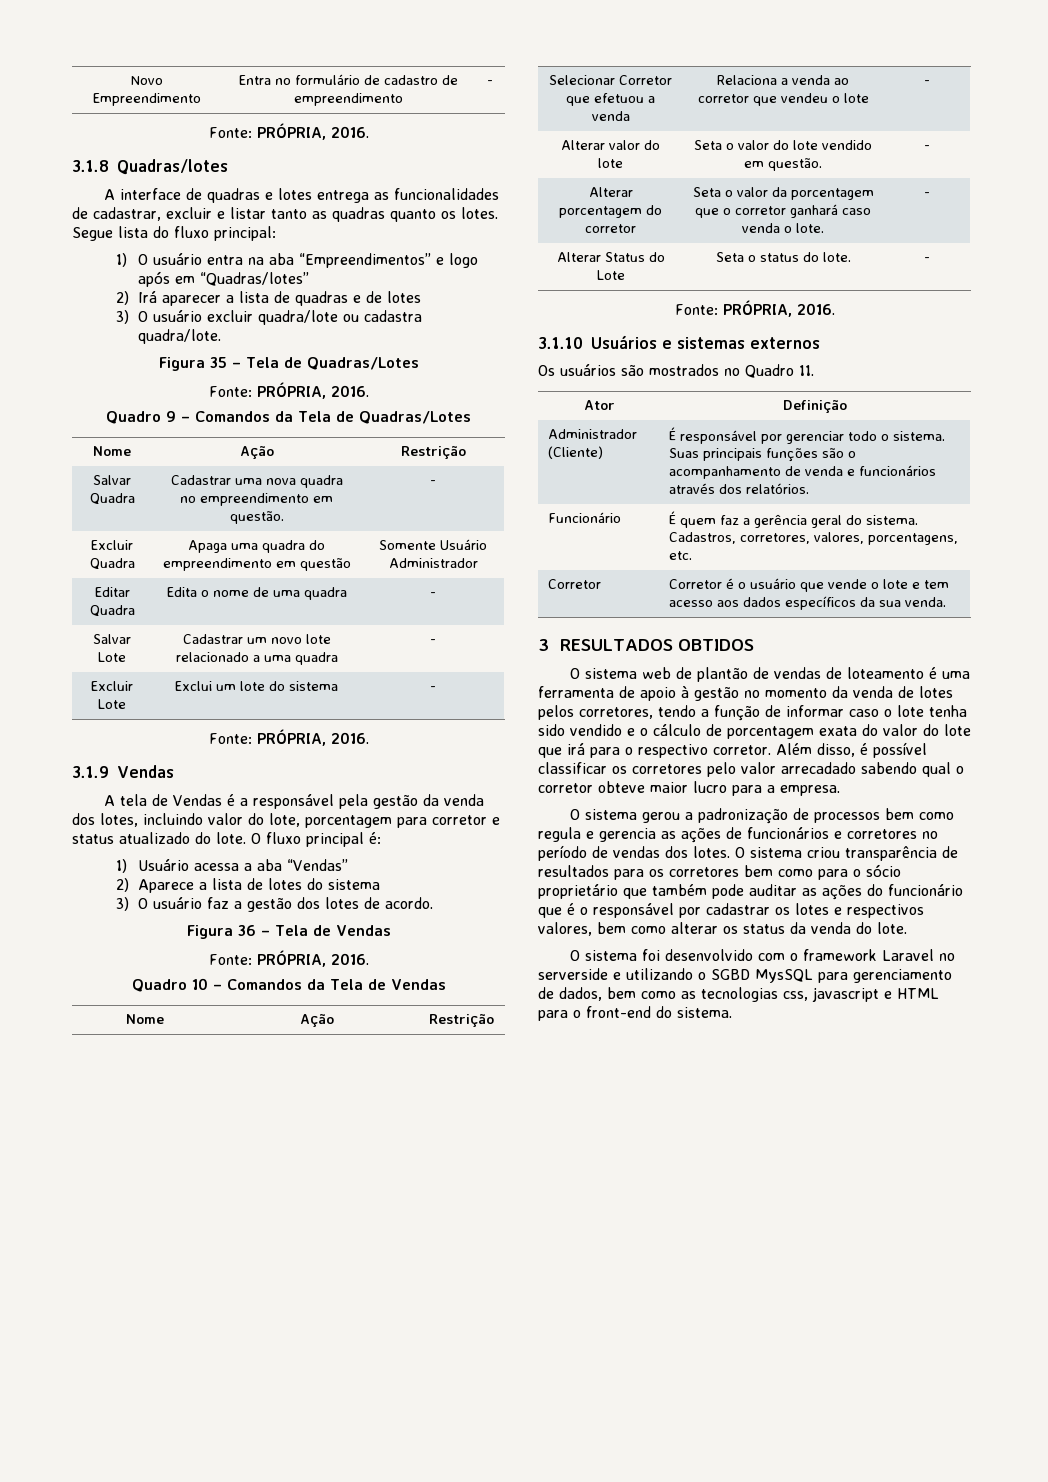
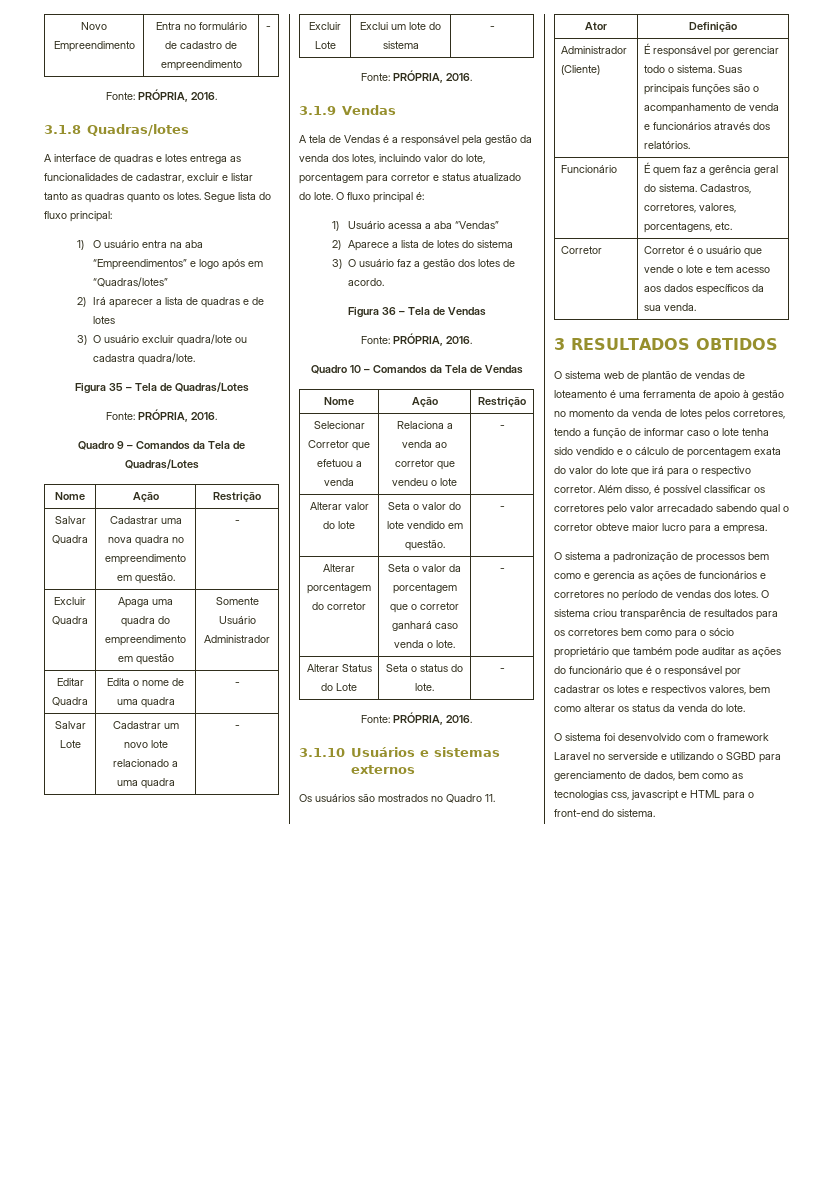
- O sistema gerou a padronização de processos bem como regula e gerencia as ações de funcionários e corretores no período de vendas dos lotes.
+ O sistema a padronização de processos bem como e gerencia as ações de funcionários e corretores no período de vendas dos lotes.
- O sistema foi desenvolvido com o framework Laravel no serverside e utilizando o SGBD MysSQL para gerenciamento de dados, bem como as tecnologias css, javascript e HTML para o front-end do sistema.
+ O sistema foi desenvolvido com o framework Laravel no serverside e utilizando o SGBD para gerenciamento de dados, bem como as tecnologias css, javascript e HTML para o front-end do sistema.

